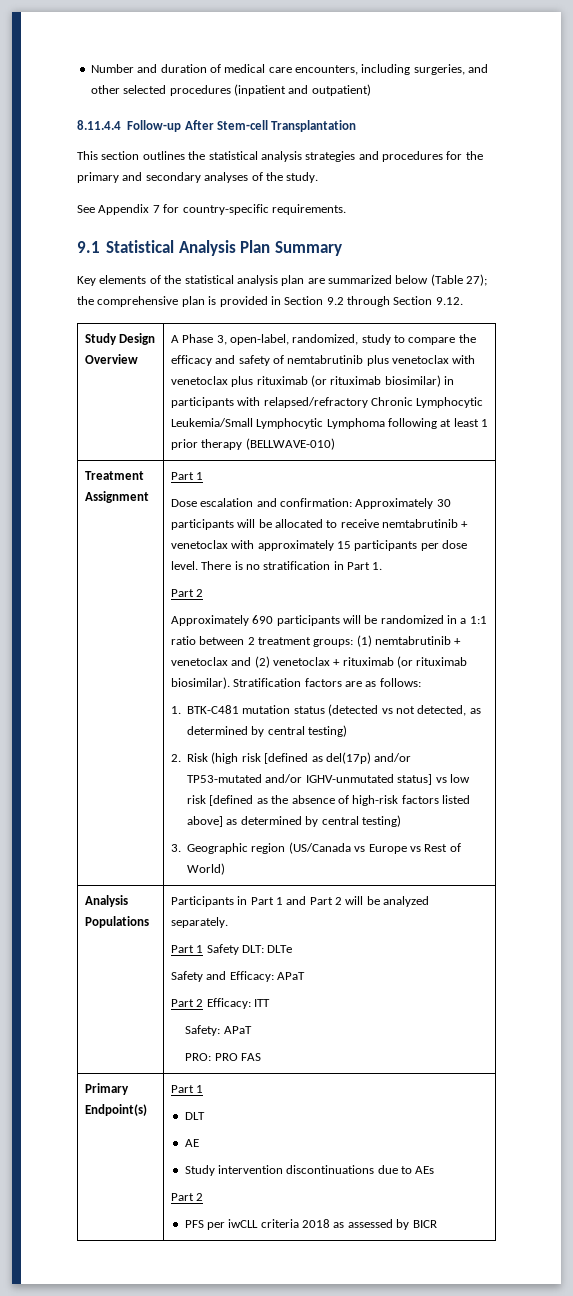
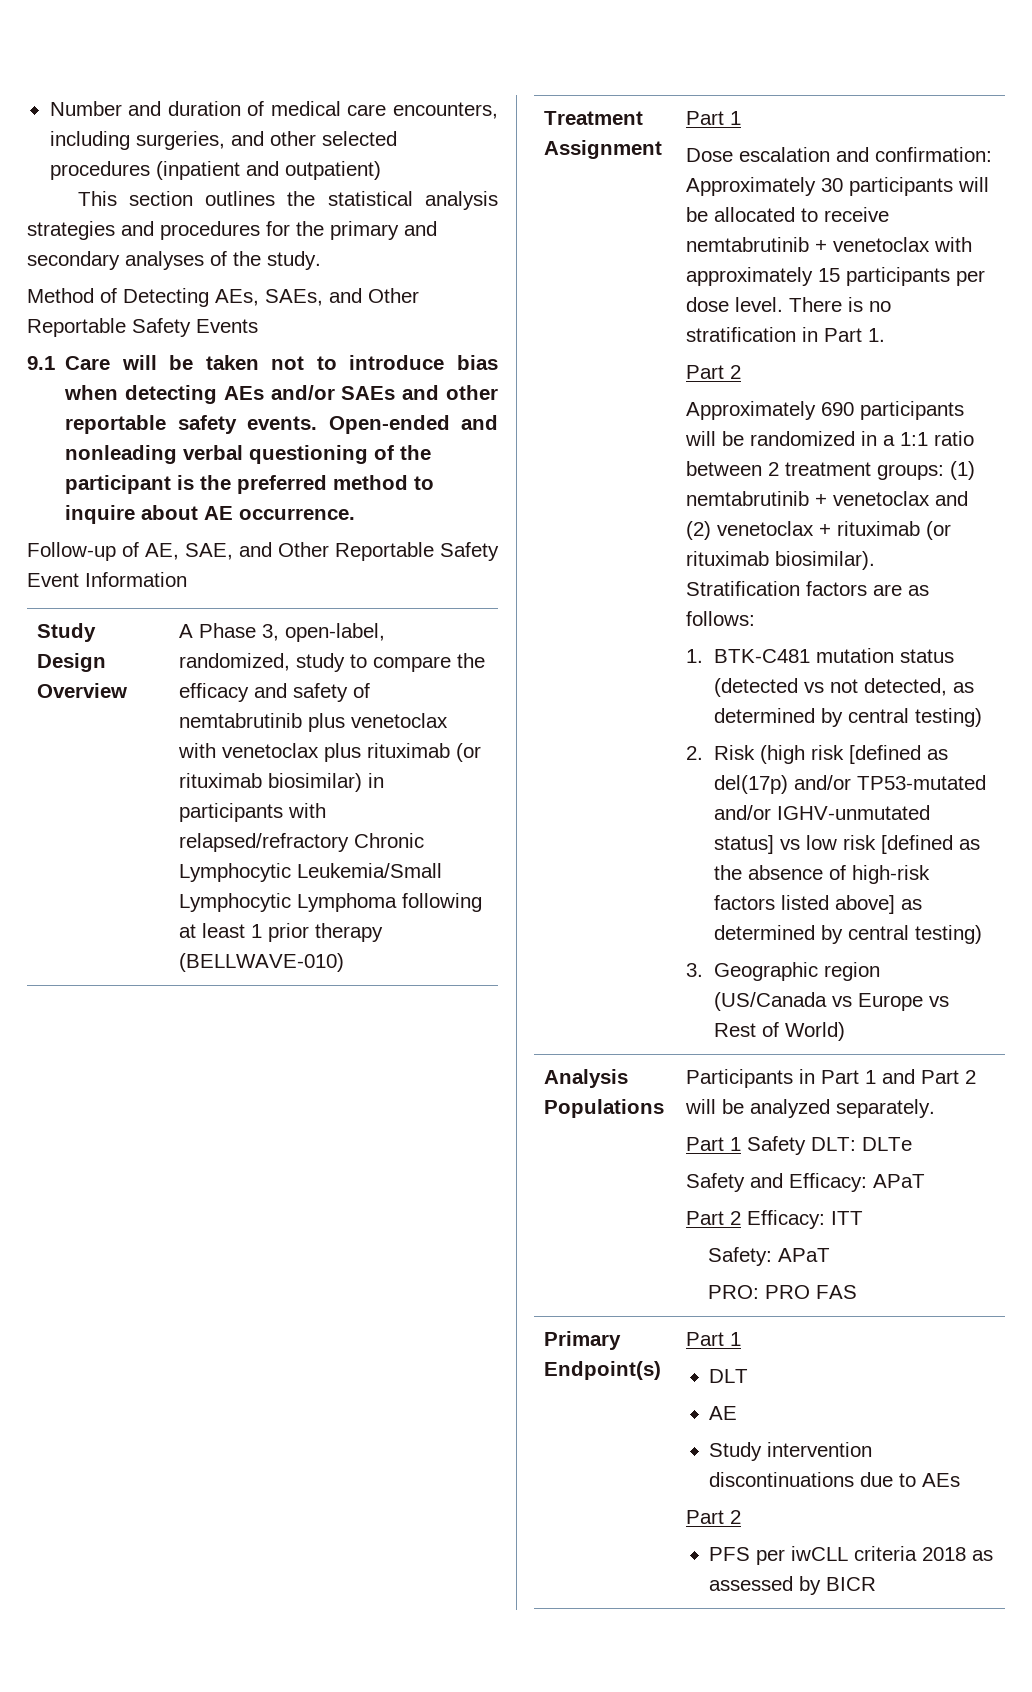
- 8.11.4.4 Follow-up After Stem-cell Transplantation
- See Appendix 7 for country-specific requirements.
- 9.1 Statistical Analysis Plan Summary
- Key elements of the statistical analysis plan are summarized below (Table 27); the comprehensive plan is provided in Section 9.2 through Section 9.12.
+ Method of Detecting AEs, SAEs, and Other Reportable Safety Events
+ 9.1 Care will be taken not to introduce bias when detecting AEs and/or SAEs and other reportable safety events. Open-ended and nonleading verbal questioning of the participant is the preferred method to inquire about AE occurrence.
+ Follow-up of AE, SAE, and Other Reportable Safety Event Information

